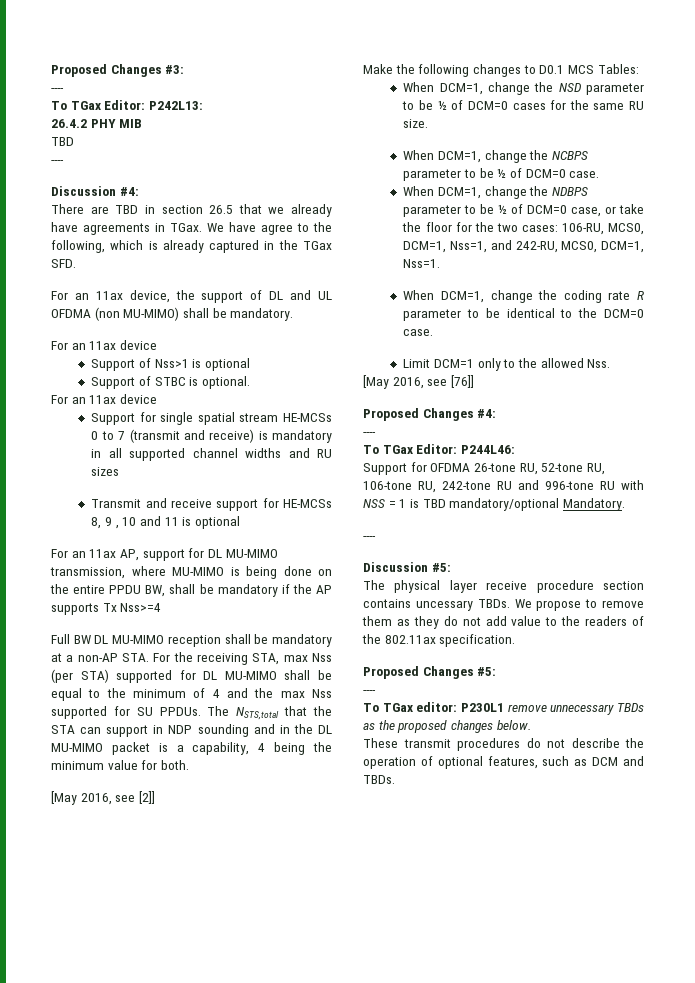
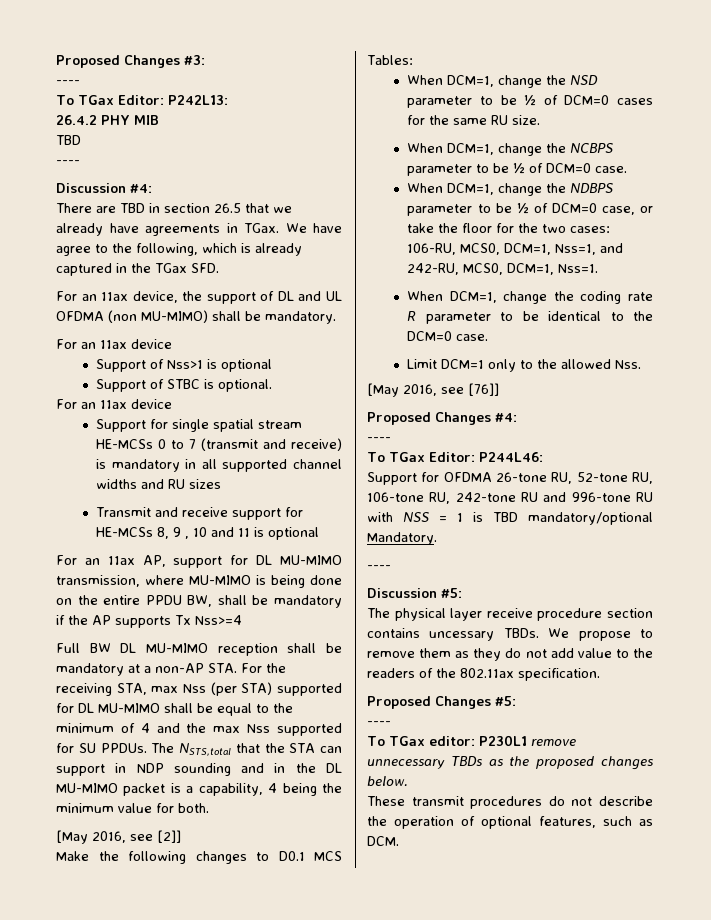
- These transmit procedures do not describe the operation of optional features, such as DCM and TBDs.
+ These transmit procedures do not describe the operation of optional features, such as DCM.

